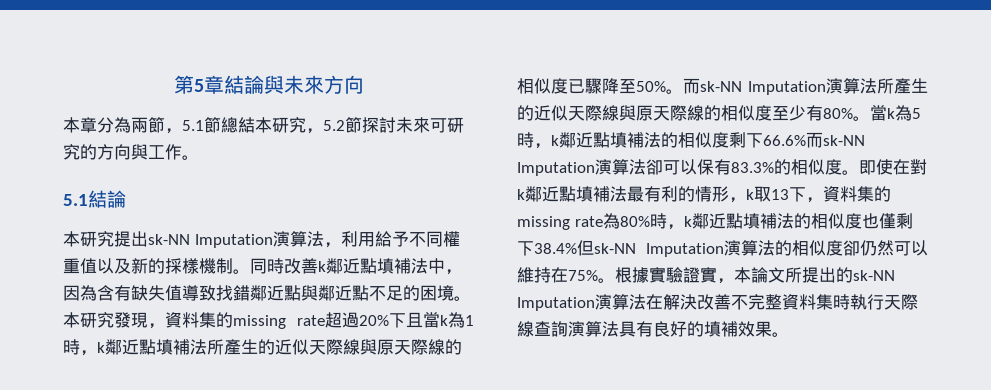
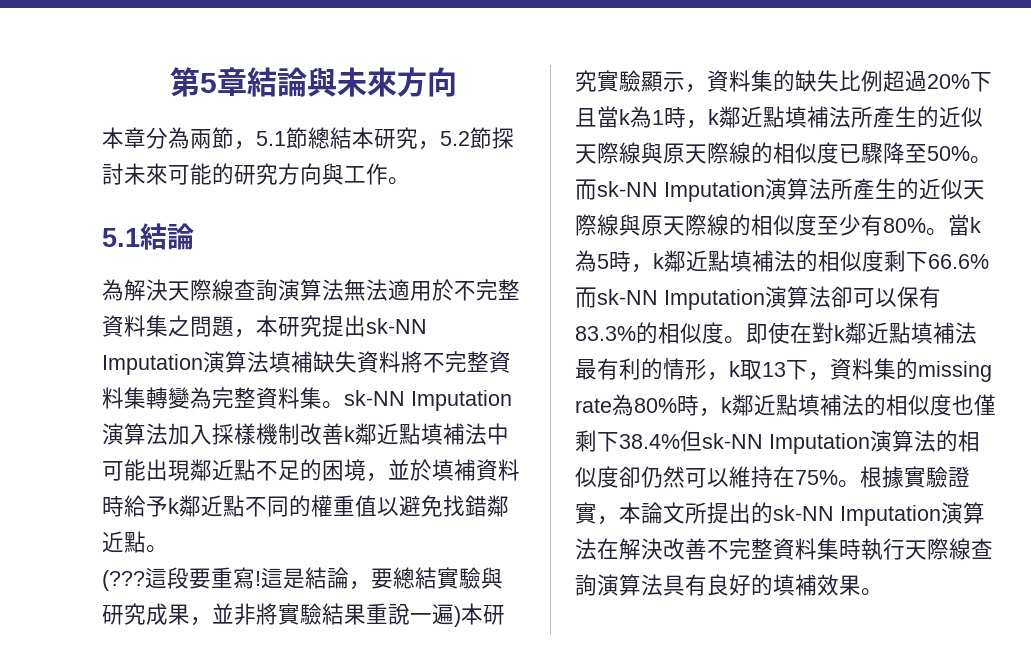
- 本章分為兩節，5.1節總結本研究，5.2節探討未來可研究的方向與工作。
+ 本章分為兩節，5.1節總結本研究，5.2節探討未來可能的研究方向與工作。
- 本研究提出sk-NN Imputation演算法，利用給予不同權重值以及新的採樣機制。同時改善k鄰近點填補法中，因為含有缺失值導致找錯鄰近點與鄰近點不足的困境。本研究發現，資料集的missing rate超過20%下且當k為1時，k鄰近點填補法所產生的近似天際線與原天際線的相似度已驟降至50%。
+ 為解決天際線查詢演算法無法適用於不完整資料集之問題，本研究提出sk-NN Imputation演算法填補缺失資料將不完整資料集轉變為完整資料集。sk-NN Imputation演算法加入採樣機制改善k鄰近點填補法中可能出現鄰近點不足的困境，並於填補資料時給予k鄰近點不同的權重值以避免找錯鄰近點。
+ (???這段要重寫!這是結論，要總結實驗與研究成果，並非將實驗結果重說一遍)本研究實驗顯示，資料集的缺失比例超過20%下且當k為1時，k鄰近點填補法所產生的近似天際線與原天際線的相似度已驟降至50%。

